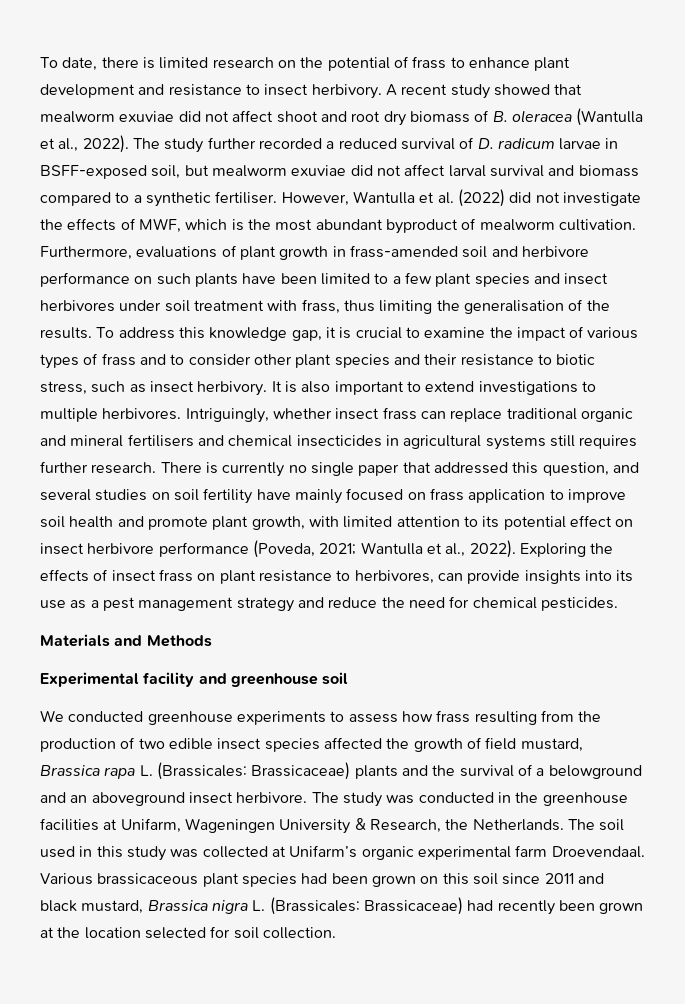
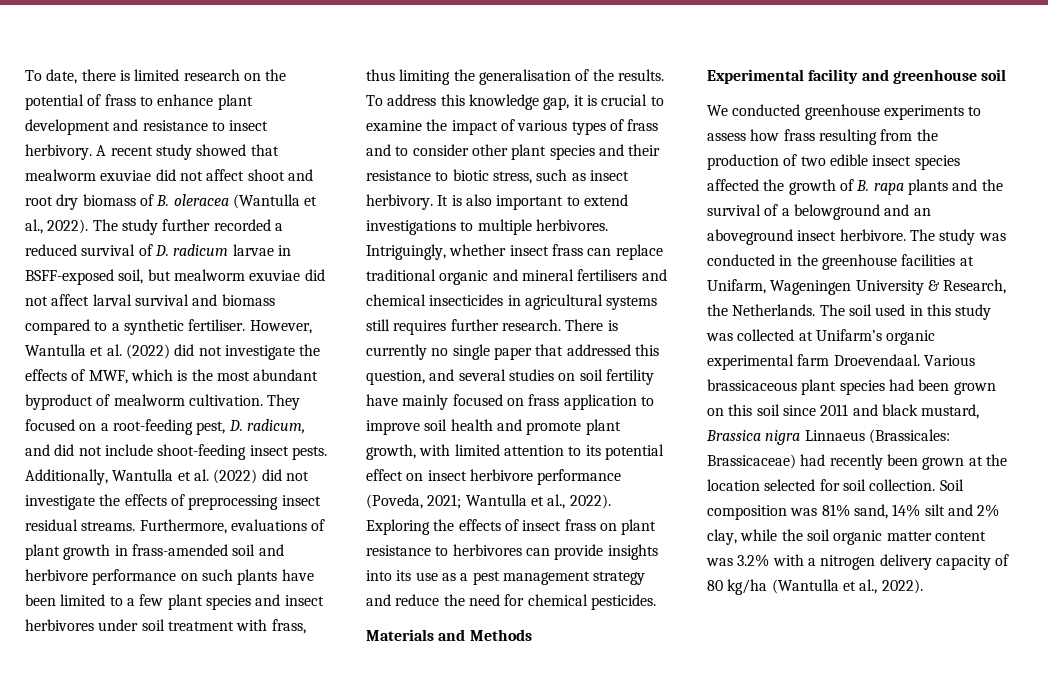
+ They focused on a root-feeding pest, D. radicum, and did not include shoot-feeding insect pests. Additionally, Wantulla et al. (2022) did not investigate the effects of preprocessing insect residual streams.
- Exploring the effects of insect frass on plant resistance to herbivores, can provide insights into its use as a pest management strategy and reduce the need for chemical pesticides.
+ Exploring the effects of insect frass on plant resistance to herbivores can provide insights into its use as a pest management strategy and reduce the need for chemical pesticides.
- We conducted greenhouse experiments to assess how frass resulting from the production of two edible insect species affected the growth of field mustard, Brassica rapa L. (Brassicales: Brassicaceae) plants and the survival of a belowground and an aboveground insect herbivore.
+ We conducted greenhouse experiments to assess how frass resulting from the production of two edible insect species affected the growth of B. rapa plants and the survival of a belowground and an aboveground insect herbivore.
- Various brassicaceous plant species had been grown on this soil since 2011 and black mustard, Brassica nigra L. (Brassicales: Brassicaceae) had recently been grown at the location selected for soil collection.
+ Various brassicaceous plant species had been grown on this soil since 2011 and black mustard, Brassica nigra Linnaeus (Brassicales: Brassicaceae) had recently been grown at the location selected for soil collection.
+ Soil composition was 81% sand, 14% silt and 2% clay, while the soil organic matter content was 3.2% with a nitrogen delivery capacity of 80 kg/ha (Wantulla et al., 2022).

